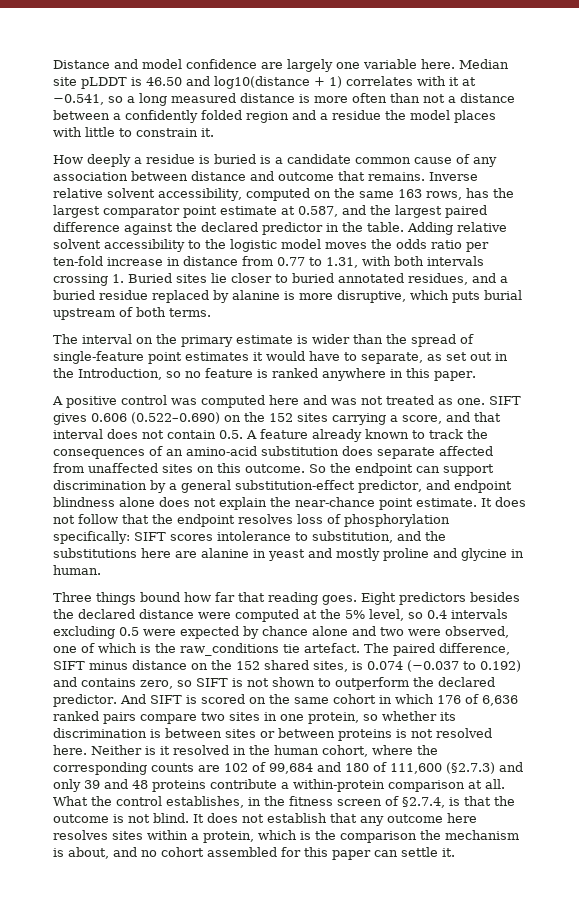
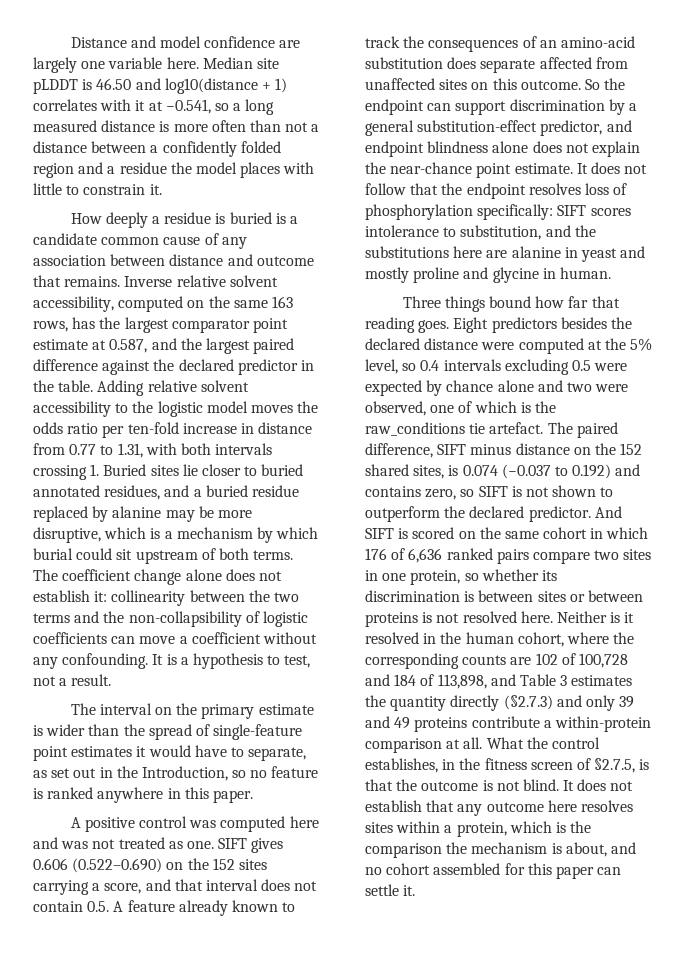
- Adding relative solvent accessibility to the logistic model moves the odds ratio per ten-fold increase in distance from 0.77 to 1.31, with both intervals crossing 1. Buried sites lie closer to buried annotated residues, and a buried residue replaced by alanine is more disruptive, which puts burial upstream of both terms.
+ Adding relative solvent accessibility to the logistic model moves the odds ratio per ten-fold increase in distance from 0.77 to 1.31, with both intervals crossing 1. Buried sites lie closer to buried annotated residues, and a buried residue replaced by alanine may be more disruptive, which is a mechanism by which burial could sit upstream of both terms. The coefficient change alone does not establish it: collinearity between the two terms and the non-collapsibility of logistic coefficients can move a coefficient without any confounding. It is a hypothesis to test, not a result.
- Neither is it resolved in the human cohort, where the corresponding counts are 102 of 99,684 and 180 of 111,600 (§2.7.3) and only 39 and 48 proteins contribute a within-protein comparison at all.
+ Neither is it resolved in the human cohort, where the corresponding counts are 102 of 100,728 and 184 of 113,898, and Table 3 estimates the quantity directly (§2.7.3) and only 39 and 49 proteins contribute a within-protein comparison at all.
- What the control establishes, in the fitness screen of §2.7.4, is that the outcome is not blind.
+ What the control establishes, in the fitness screen of §2.7.5, is that the outcome is not blind.

